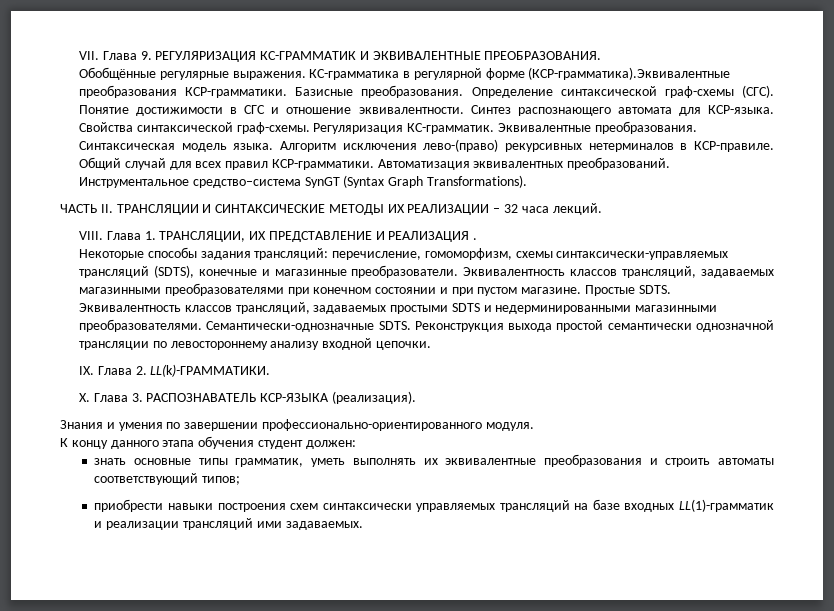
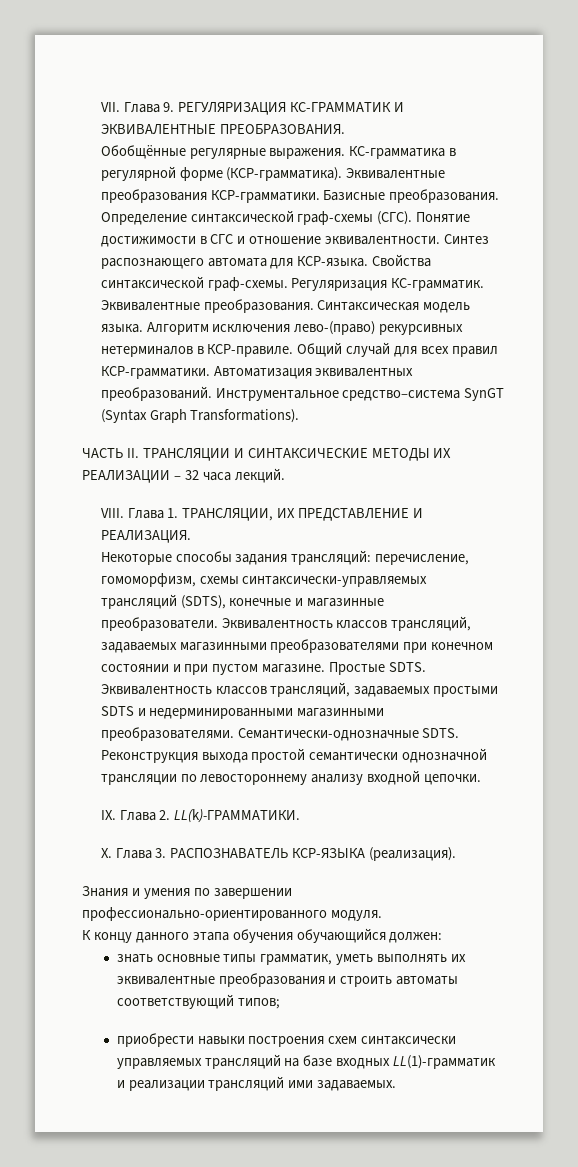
- КС-грамматика в регулярной форме (КСР-грамматика).Эквивалентные преобразования КСР-грамматики.
+ КС-грамматика в регулярной форме (КСР-грамматика). Эквивалентные преобразования КСР-грамматики.
- Глава 1. ТРАНСЛЯЦИИ, ИХ ПРЕДСТАВЛЕНИЕ И РЕАЛИЗАЦИЯ .
+ Глава 1. ТРАНСЛЯЦИИ, ИХ ПРЕДСТАВЛЕНИЕ И РЕАЛИЗАЦИЯ.
- К концу данного этапа обучения студент должен:
+ К концу данного этапа обучения обучающийся должен:

